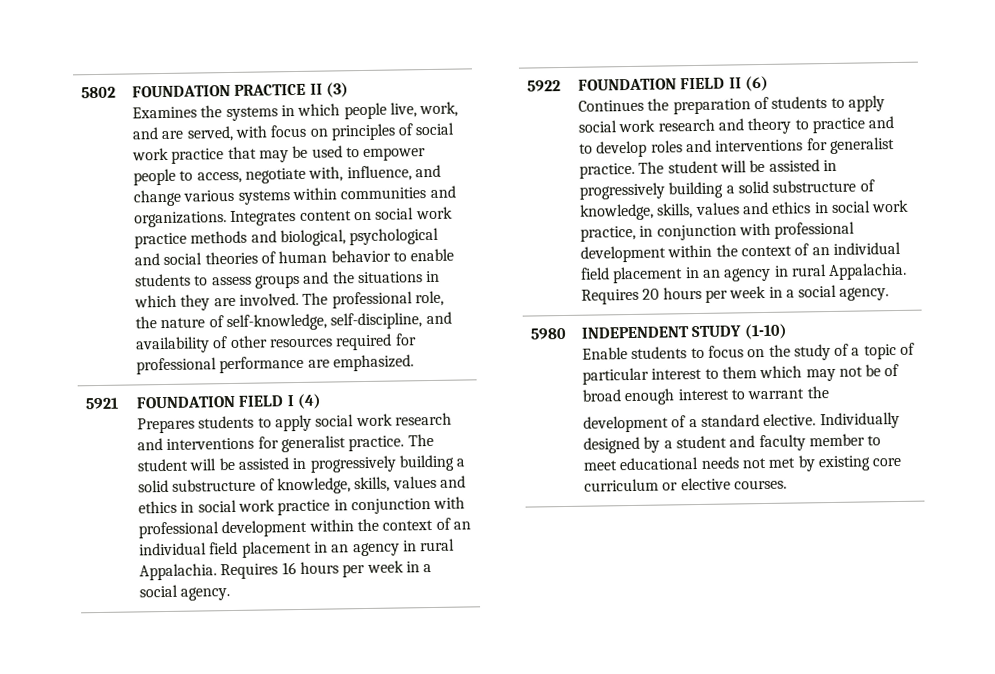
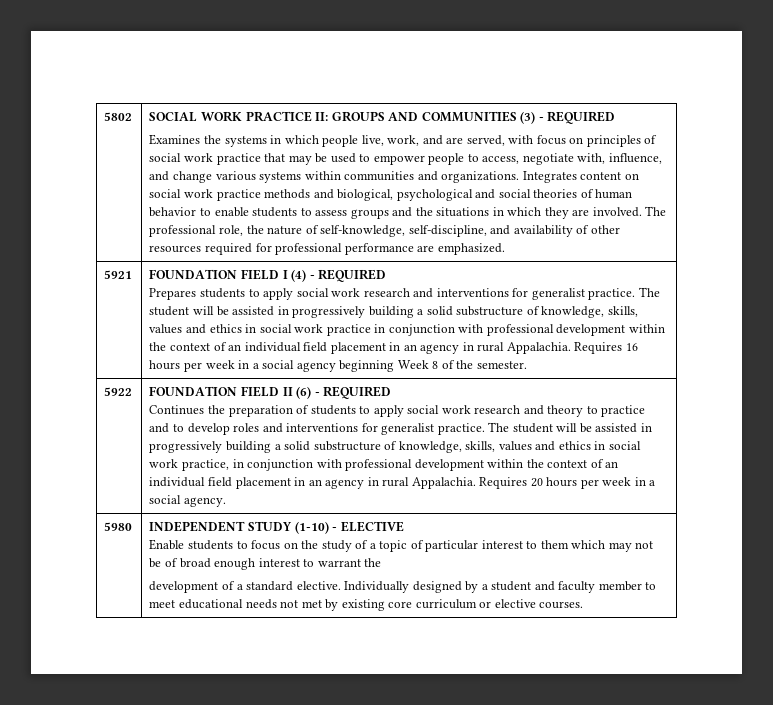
- FOUNDATION PRACTICE II (3)
+ SOCIAL WORK PRACTICE II: GROUPS AND COMMUNITIES (3) - REQUIRED
- FOUNDATION FIELD I (4)
+ FOUNDATION FIELD I (4) - REQUIRED
- Requires 16 hours per week in a social agency.
+ Requires 16 hours per week in a social agency beginning Week 8 of the semester.
- FOUNDATION FIELD II (6)
+ FOUNDATION FIELD II (6) - REQUIRED
- INDEPENDENT STUDY (1-10)
+ INDEPENDENT STUDY (1-10) - ELECTIVE

